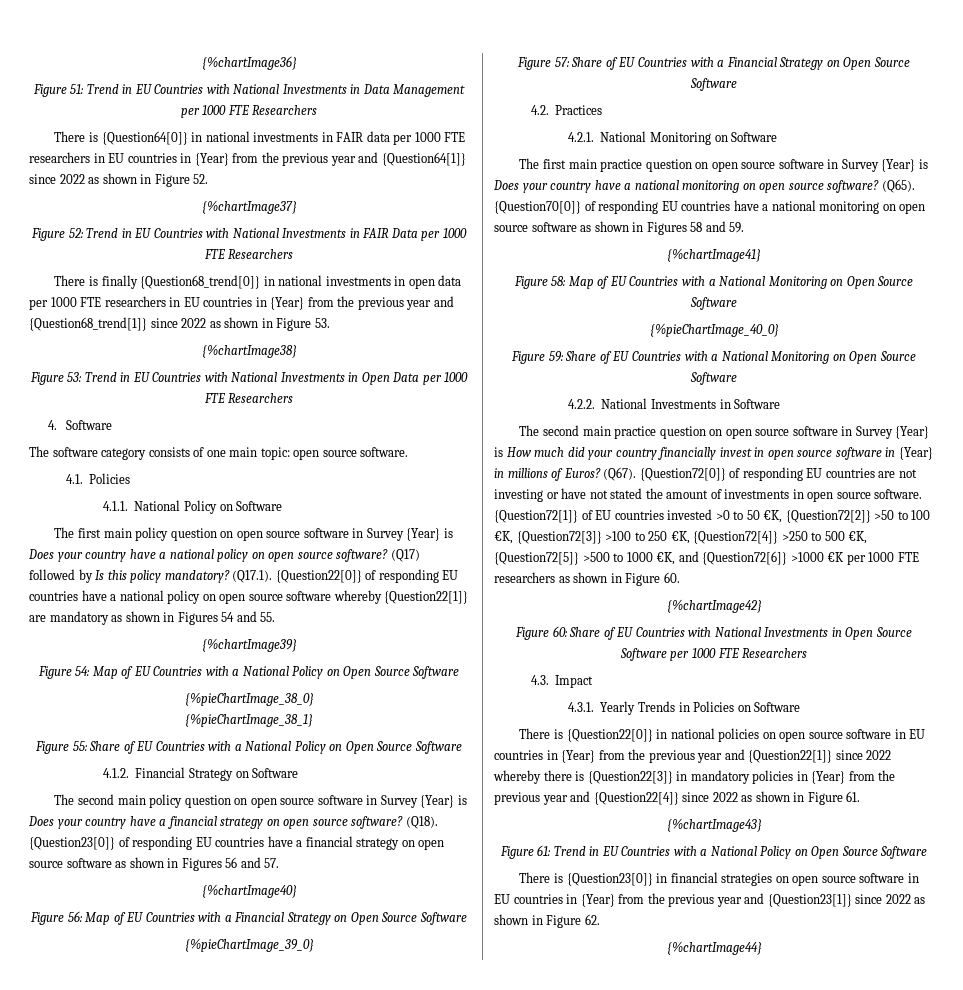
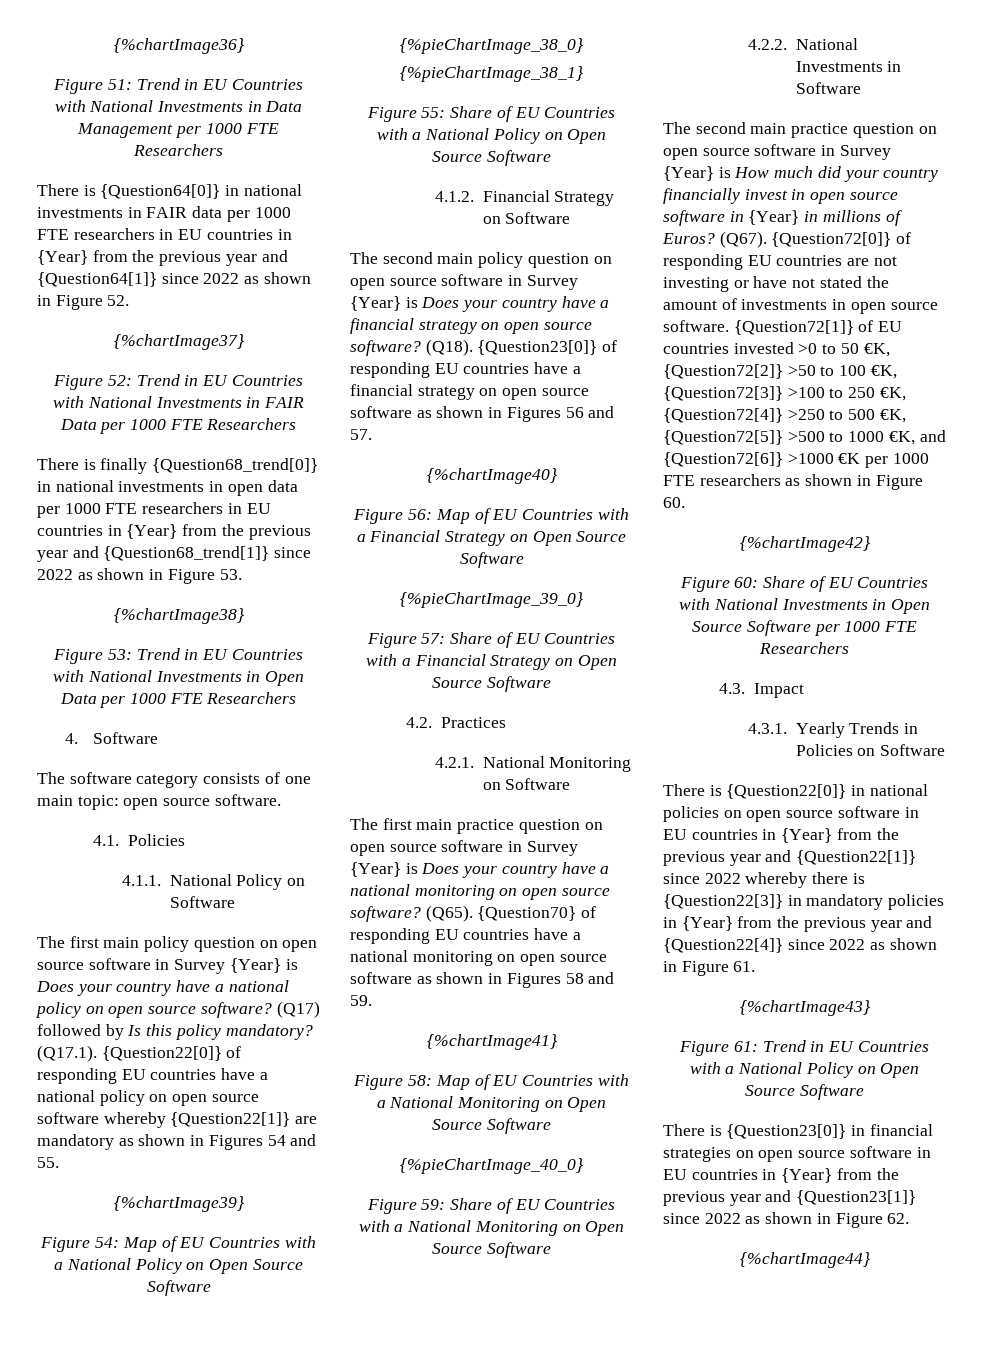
- {Question70[0]} of responding EU countries have a national monitoring on open source software as shown in Figures 58 and 59.
+ {Question70} of responding EU countries have a national monitoring on open source software as shown in Figures 58 and 59.

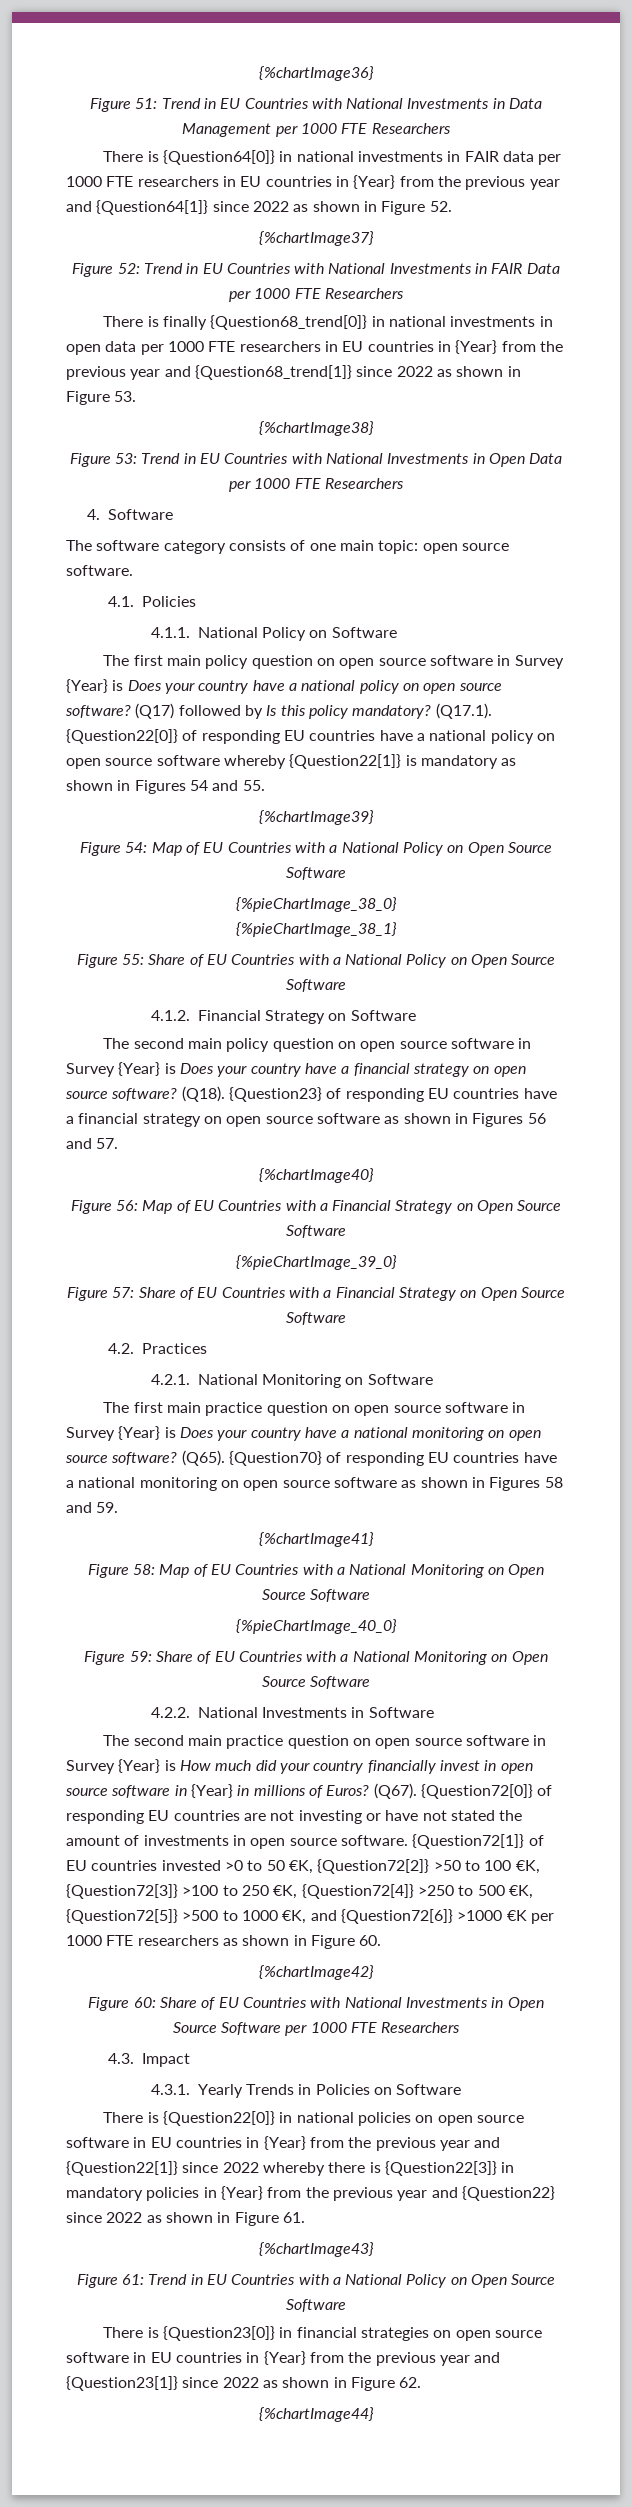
- (Q17.1). {Question22[0]} of responding EU countries have a national policy on open source software whereby {Question22[1]} are mandatory as shown in Figures 54 and 55.
+ (Q17.1). {Question22[0]} of responding EU countries have a national policy on open source software whereby {Question22[1]} is mandatory as shown in Figures 54 and 55.
- {Question23[0]} of responding EU countries have a financial strategy on open source software as shown in Figures 56 and 57.
+ {Question23} of responding EU countries have a financial strategy on open source software as shown in Figures 56 and 57.
- There is {Question22[0]} in national policies on open source software in EU countries in {Year} from the previous year and {Question22[1]} since 2022 whereby there is {Question22[3]} in mandatory policies in {Year} from the previous year and {Question22[4]} since 2022 as shown in Figure 61.
+ There is {Question22[0]} in national policies on open source software in EU countries in {Year} from the previous year and {Question22[1]} since 2022 whereby there is {Question22[3]} in mandatory policies in {Year} from the previous year and {Question22} since 2022 as shown in Figure 61.

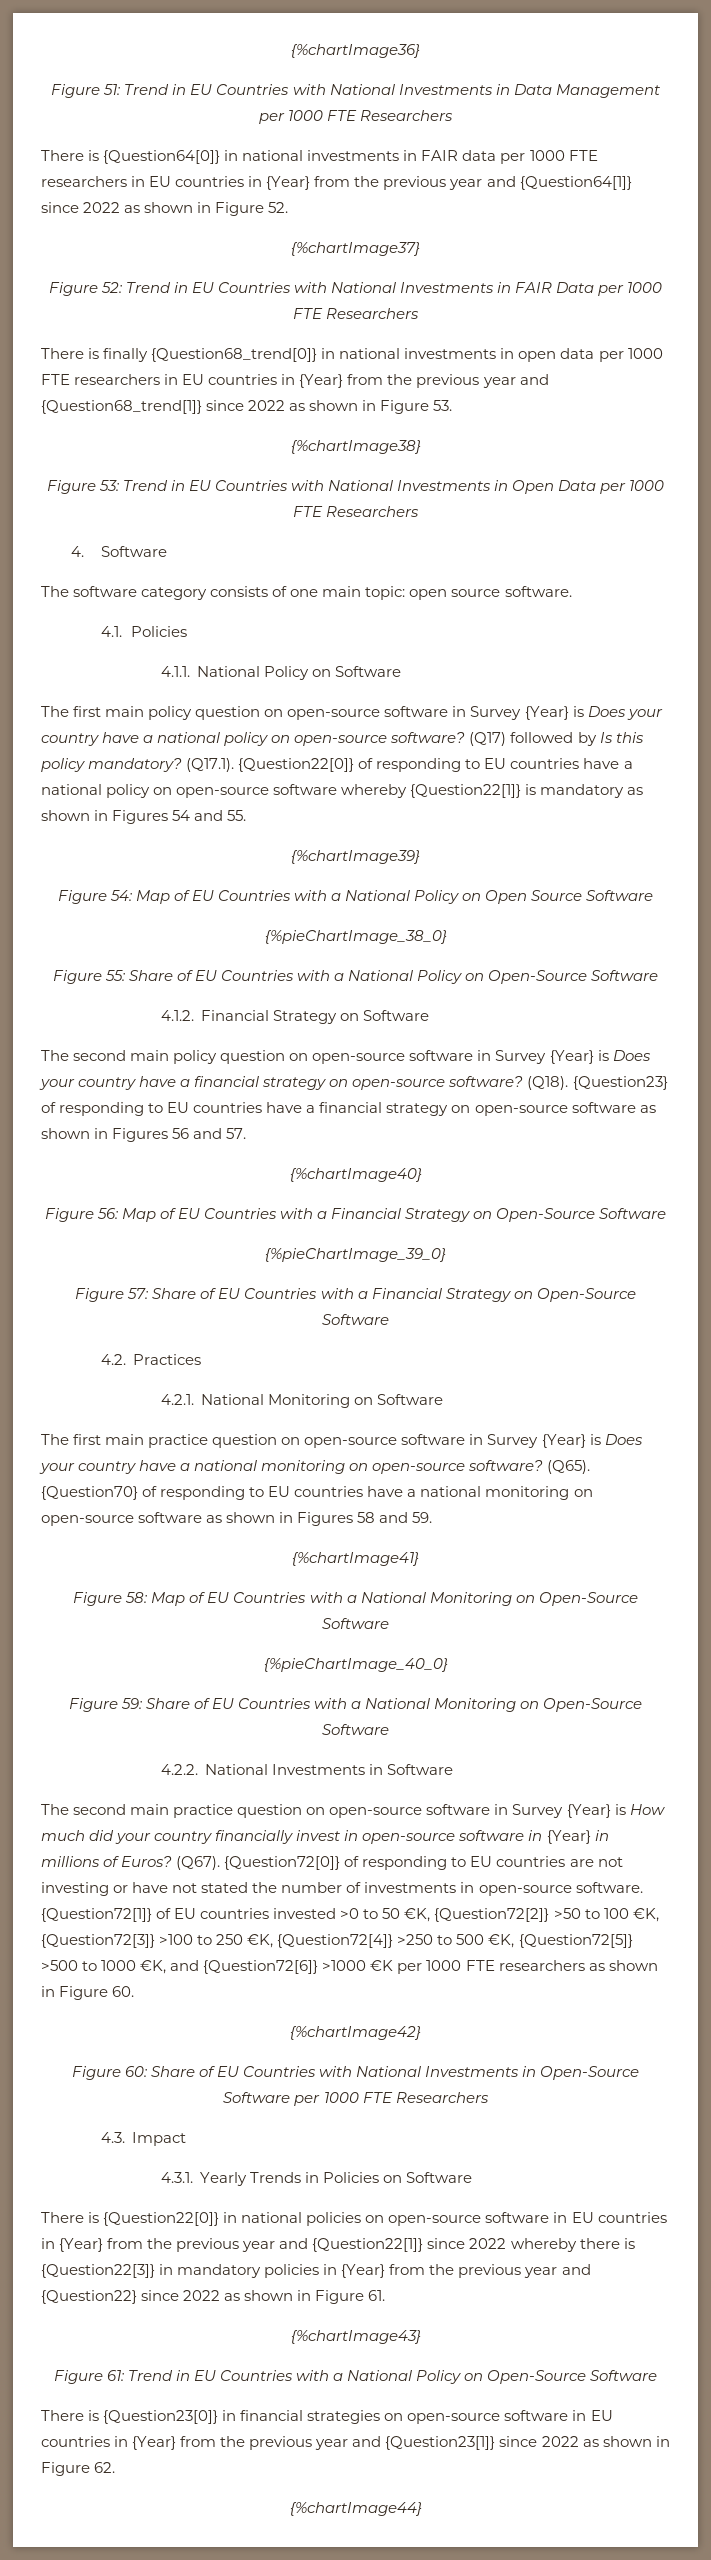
- The first main policy question on open source software in Survey {Year} is Does your country have a national policy on open source software?
+ The first main policy question on open-source software in Survey {Year} is Does your country have a national policy on open-source software?
- (Q17.1). {Question22[0]} of responding EU countries have a national policy on open source software whereby {Question22[1]} is mandatory as shown in Figures 54 and 55.
+ (Q17.1). {Question22[0]} of responding to EU countries have a national policy on open-source software whereby {Question22[1]} is mandatory as shown in Figures 54 and 55.
- {%pieChartImage_38_1}
- Figure 55: Share of EU Countries with a National Policy on Open Source Software
+ Figure 55: Share of EU Countries with a National Policy on Open-Source Software
- The second main policy question on open source software in Survey {Year} is Does your country have a financial strategy on open source software?
+ The second main policy question on open-source software in Survey {Year} is Does your country have a financial strategy on open-source software?
- {Question23} of responding EU countries have a financial strategy on open source software as shown in Figures 56 and 57.
+ {Question23} of responding to EU countries have a financial strategy on open-source software as shown in Figures 56 and 57.
- Figure 56: Map of EU Countries with a Financial Strategy on Open Source Software
+ Figure 56: Map of EU Countries with a Financial Strategy on Open-Source Software
- Figure 57: Share of EU Countries with a Financial Strategy on Open Source Software
+ Figure 57: Share of EU Countries with a Financial Strategy on Open-Source Software
- The first main practice question on open source software in Survey {Year} is Does your country have a national monitoring on open source software?
+ The first main practice question on open-source software in Survey {Year} is Does your country have a national monitoring on open-source software?
- {Question70} of responding EU countries have a national monitoring on open source software as shown in Figures 58 and 59.
+ {Question70} of responding to EU countries have a national monitoring on open-source software as shown in Figures 58 and 59.
- Figure 58: Map of EU Countries with a National Monitoring on Open Source Software
+ Figure 58: Map of EU Countries with a National Monitoring on Open-Source Software
- Figure 59: Share of EU Countries with a National Monitoring on Open Source Software
+ Figure 59: Share of EU Countries with a National Monitoring on Open-Source Software
- The second main practice question on open source software in Survey {Year} is How much did your country financially invest in open source software in {Year} in millions of Euros?
+ The second main practice question on open-source software in Survey {Year} is How much did your country financially invest in open-source software in {Year} in millions of Euros?
- {Question72[0]} of responding EU countries are not investing or have not stated the amount of investments in open source software.
+ {Question72[0]} of responding to EU countries are not investing or have not stated the number of investments in open-source software.
- Figure 60: Share of EU Countries with National Investments in Open Source Software per 1000 FTE Researchers
+ Figure 60: Share of EU Countries with National Investments in Open-Source Software per 1000 FTE Researchers
- There is {Question22[0]} in national policies on open source software in EU countries in {Year} from the previous year and {Question22[1]} since 2022 whereby there is {Question22[3]} in mandatory policies in {Year} from the previous year and {Question22} since 2022 as shown in Figure 61.
+ There is {Question22[0]} in national policies on open-source software in EU countries in {Year} from the previous year and {Question22[1]} since 2022 whereby there is {Question22[3]} in mandatory policies in {Year} from the previous year and {Question22} since 2022 as shown in Figure 61.
- Figure 61: Trend in EU Countries with a National Policy on Open Source Software
+ Figure 61: Trend in EU Countries with a National Policy on Open-Source Software
- There is {Question23[0]} in financial strategies on open source software in EU countries in {Year} from the previous year and {Question23[1]} since 2022 as shown in Figure 62.
+ There is {Question23[0]} in financial strategies on open-source software in EU countries in {Year} from the previous year and {Question23[1]} since 2022 as shown in Figure 62.

